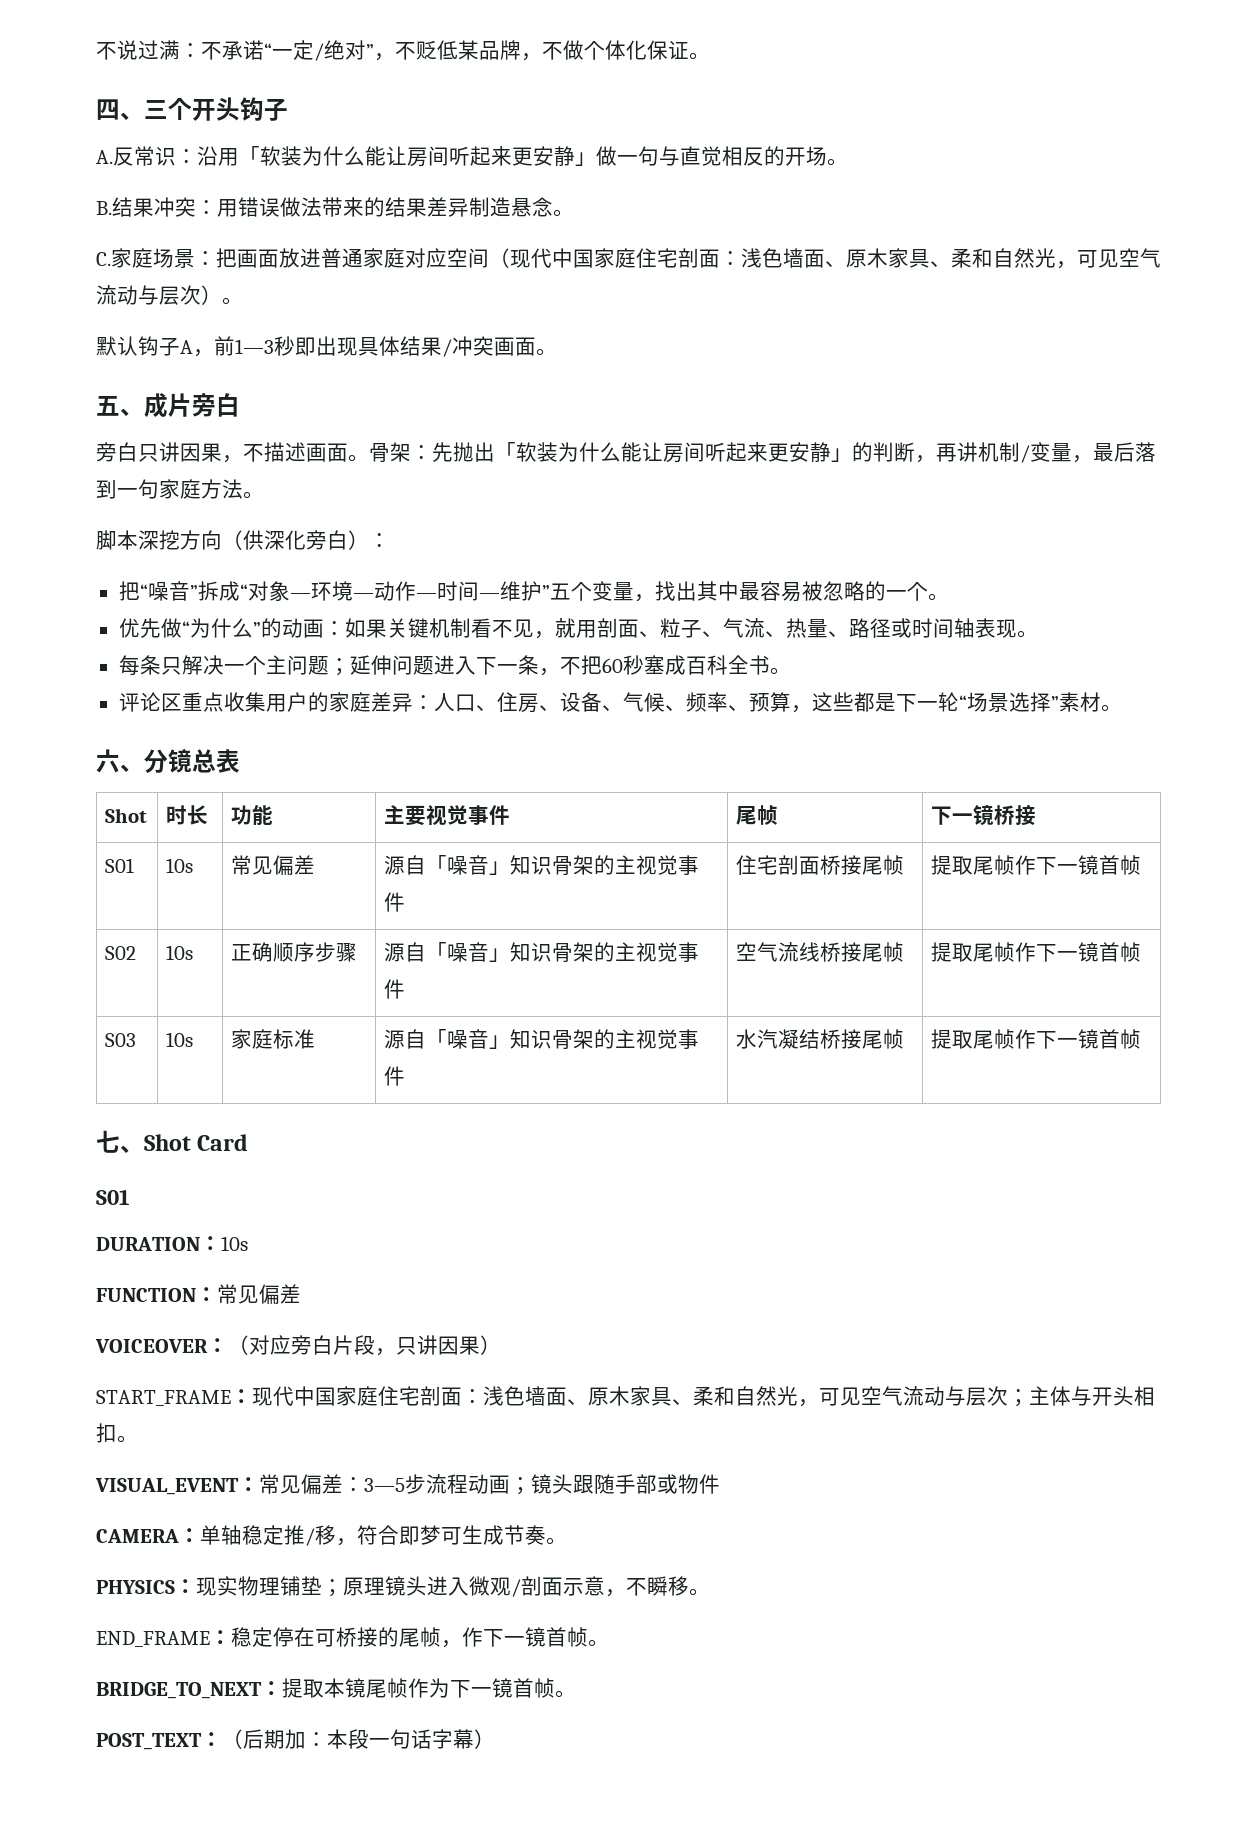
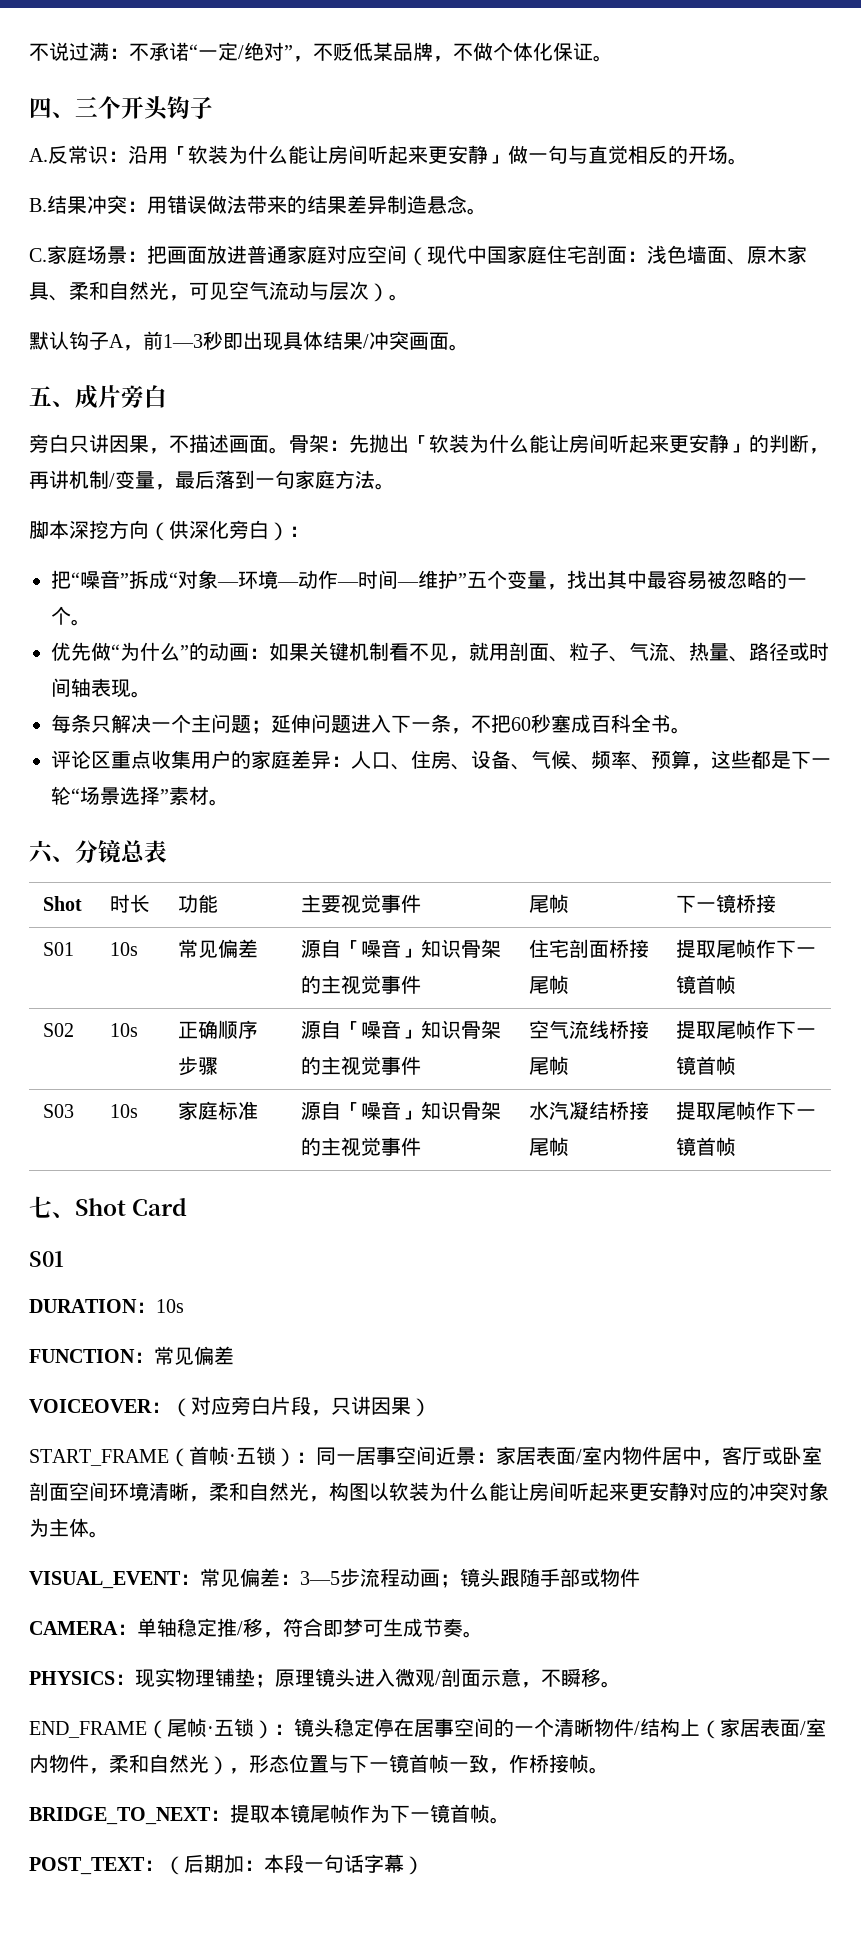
- START_FRAME：现代中国家庭住宅剖面：浅色墙面、原木家具、柔和自然光，可见空气流动与层次；主体与开头相扣。
+ START_FRAME（首帧·五锁）：同一居事空间近景：家居表面/室内物件居中，客厅或卧室剖面空间环境清晰，柔和自然光，构图以软装为什么能让房间听起来更安静对应的冲突对象为主体。
- END_FRAME：稳定停在可桥接的尾帧，作下一镜首帧。
+ END_FRAME（尾帧·五锁）：镜头稳定停在居事空间的一个清晰物件/结构上（家居表面/室内物件，柔和自然光），形态位置与下一镜首帧一致，作桥接帧。

